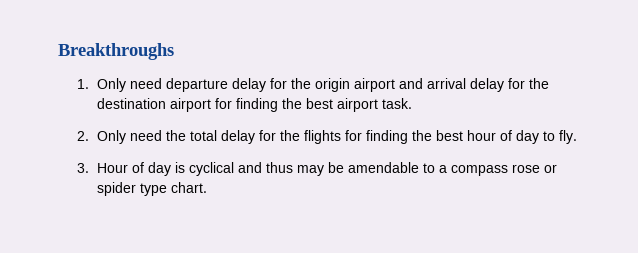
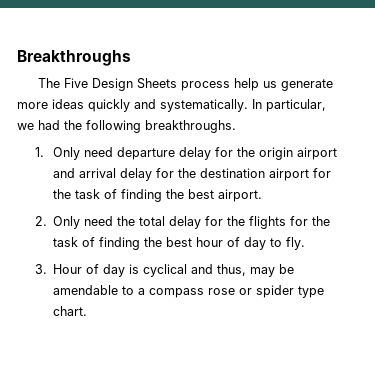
+ The Five Design Sheets process help us generate more ideas quickly and systematically. In particular, we had the following breakthroughs.
- 1. Only need departure delay for the origin airport and arrival delay for the destination airport for finding the best airport task.
+ 1. Only need departure delay for the origin airport and arrival delay for the destination airport for the task of finding the best airport.
- 2. Only need the total delay for the flights for finding the best hour of day to fly.
+ 2. Only need the total delay for the flights for the task of finding the best hour of day to fly.
- 3. Hour of day is cyclical and thus may be amendable to a compass rose or spider type chart.
+ 3. Hour of day is cyclical and thus, may be amendable to a compass rose or spider type chart.

